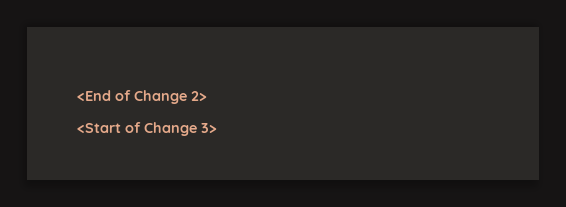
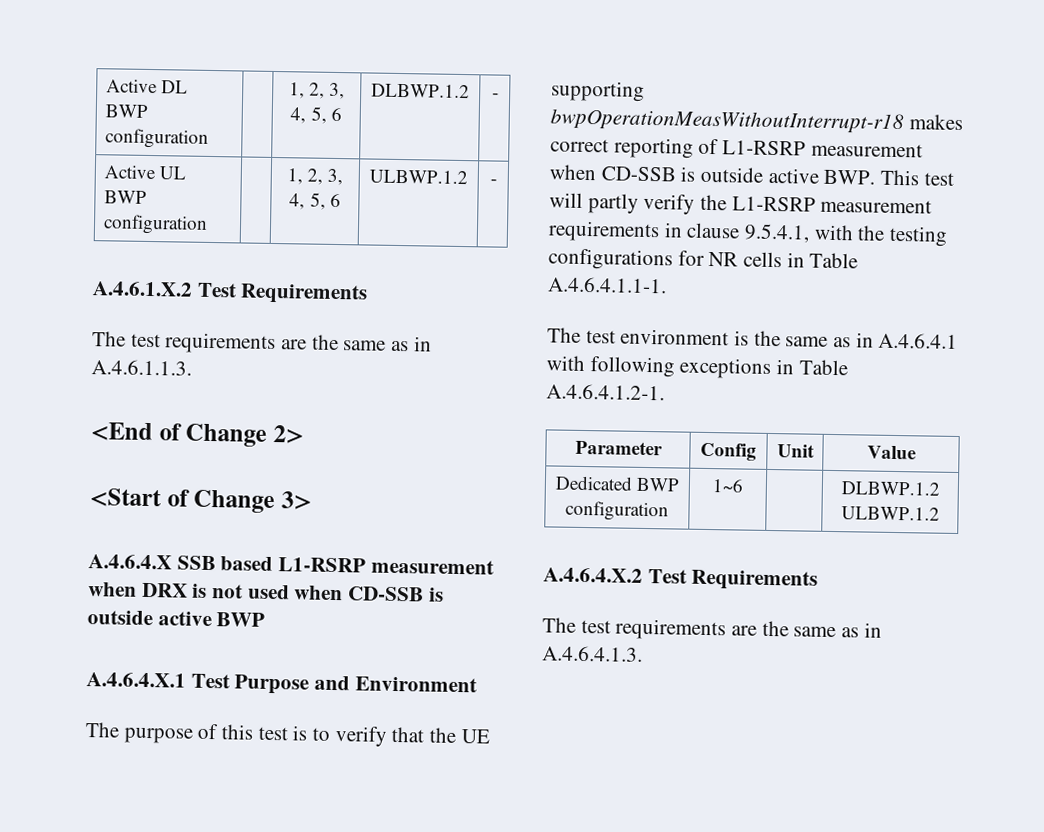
+ Active DL BWP configuration | | 1, 2, 3, 4, 5, 6 | DLBWP.1.2 | -
+ Active UL BWP configuration | | 1, 2, 3, 4, 5, 6 | ULBWP.1.2 | -
+ A.4.6.1.X.2 Test Requirements
+ The test requirements are the same as in A.4.6.1.1.3.
+ A.4.6.4.X SSB based L1-RSRP measurement when DRX is not used when CD-SSB is outside active BWP
+ A.4.6.4.X.1 Test Purpose and Environment
+ The purpose of this test is to verify that the UE supporting bwpOperationMeasWithoutInterrupt-r18 makes correct reporting of L1-RSRP measurement when CD-SSB is outside active BWP. This test will partly verify the L1-RSRP measurement requirements in clause 9.5.4.1, with the testing configurations for NR cells in Table A.4.6.4.1.1-1.
+ The test environment is the same as in A.4.6.4.1 with following exceptions in Table A.4.6.4.1.2-1.
+ Parameter | Config | Unit | Value
+ Dedicated BWP configuration | 1~6 | | DLBWP.1.2 ULBWP.1.2
+ A.4.6.4.X.2 Test Requirements
+ The test requirements are the same as in A.4.6.4.1.3.

